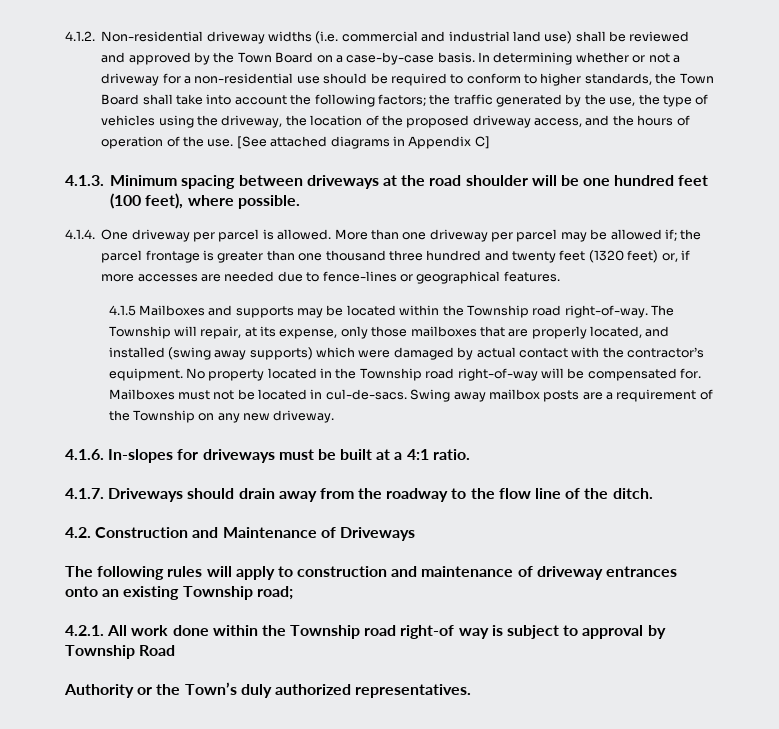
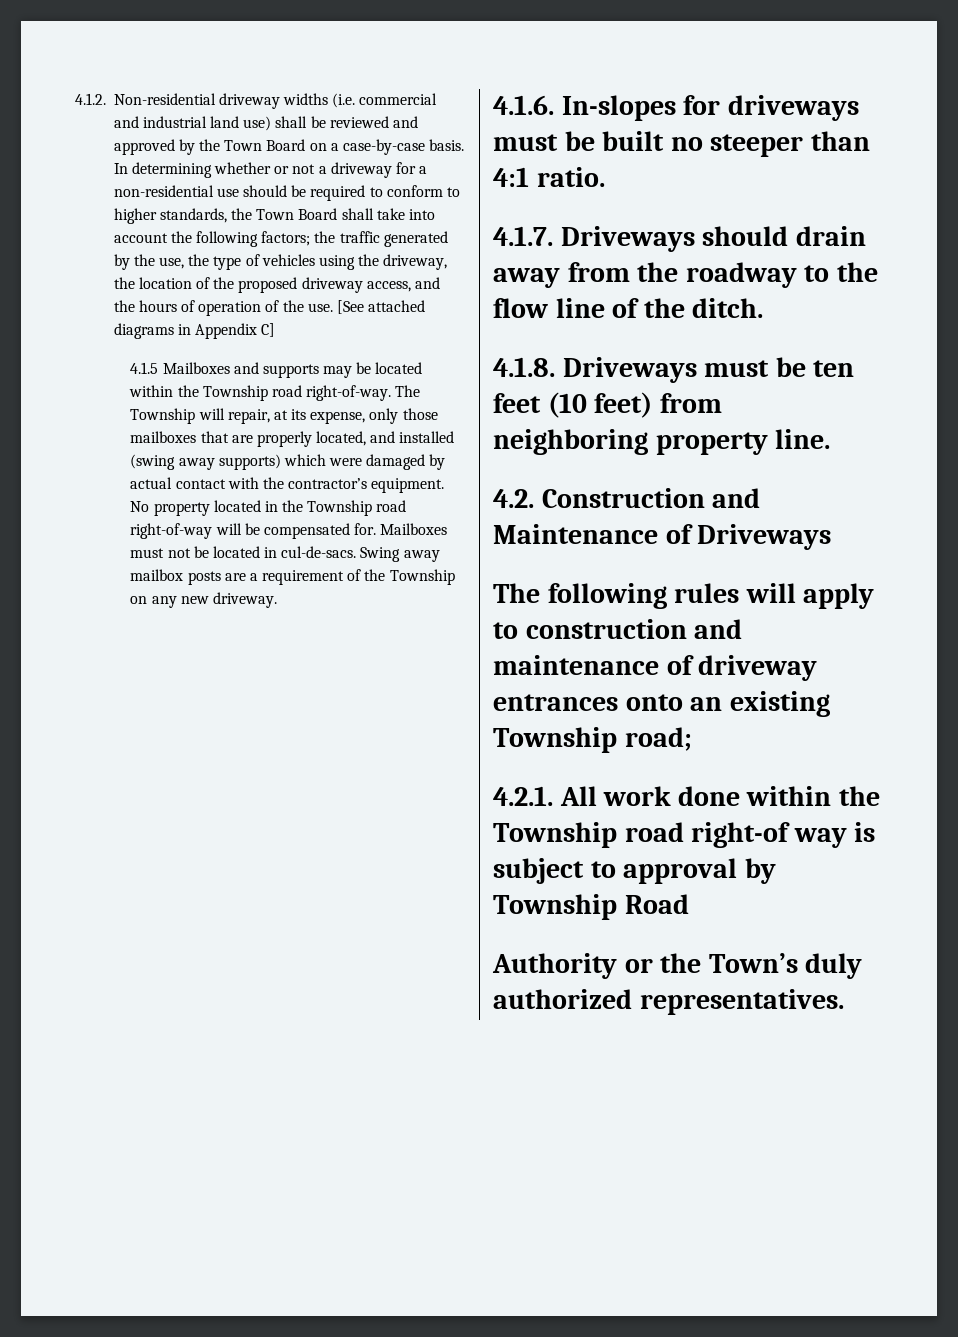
- 4.1.3. Minimum spacing between driveways at the road shoulder will be one hundred feet (100 feet), where possible.
- 4.1.4. One driveway per parcel is allowed. More than one driveway per parcel may be allowed if; the parcel frontage is greater than one thousand three hundred and twenty feet (1320 feet) or, if more accesses are needed due to fence-lines or geographical features.
- 4.1.6. In-slopes for driveways must be built at a 4:1 ratio.
+ 4.1.6. In-slopes for driveways must be built no steeper than 4:1 ratio.
+ 4.1.8. Driveways must be ten feet (10 feet) from neighboring property line.

